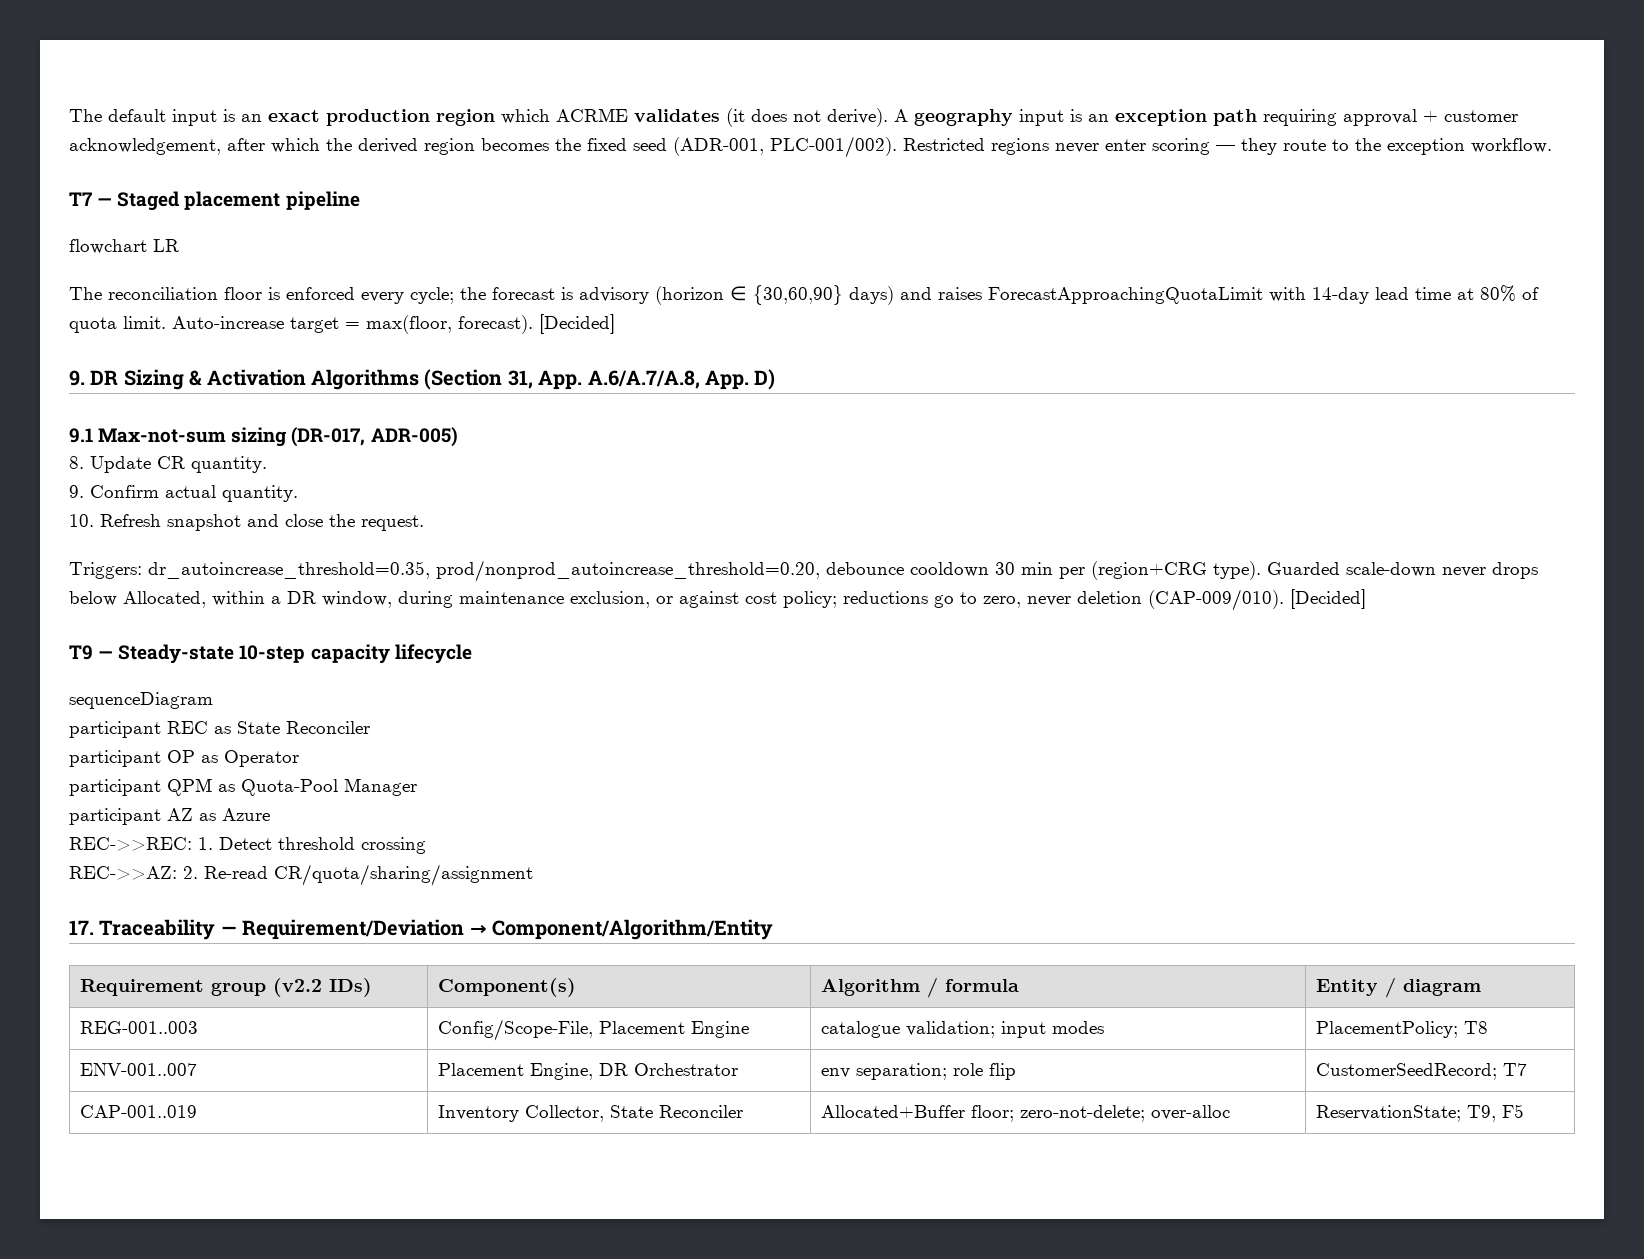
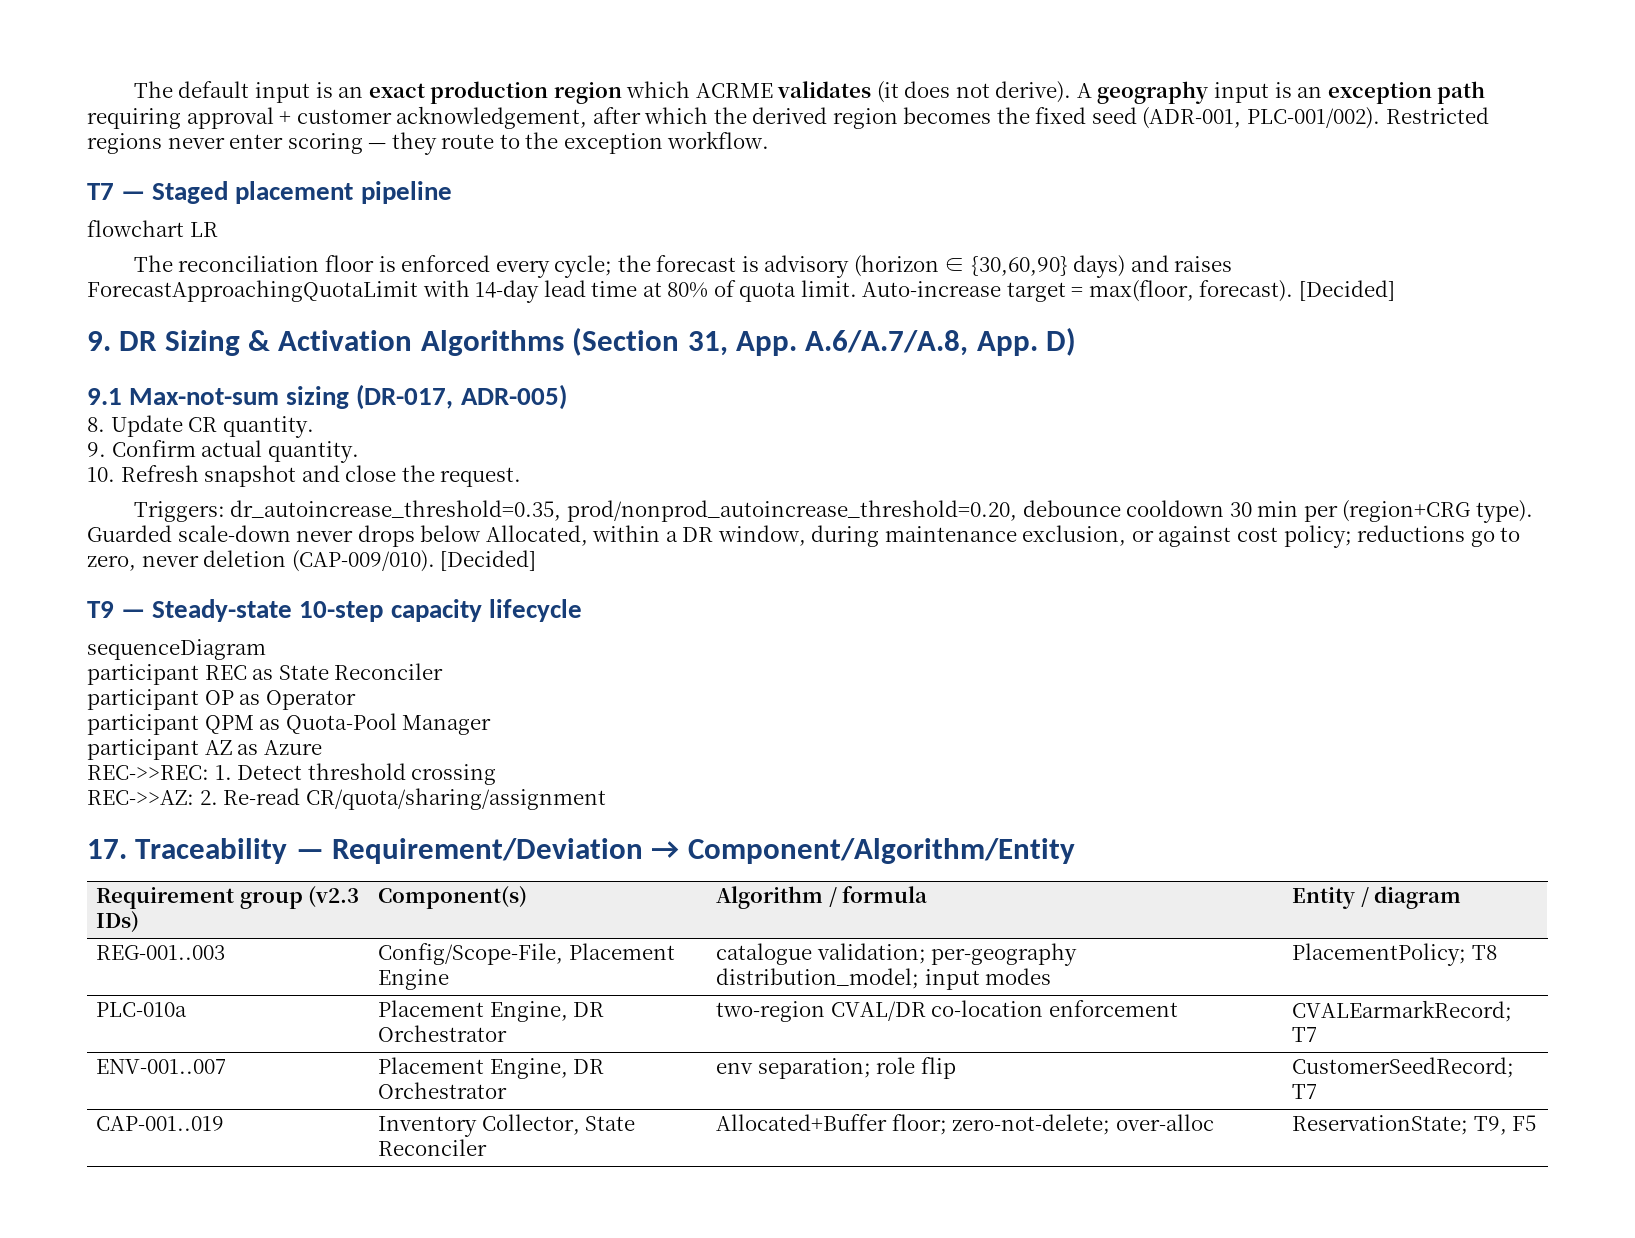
- Requirement group (v2.2 IDs) | Component(s) | Algorithm / formula | Entity / diagram
+ Requirement group (v2.3 IDs) | Component(s) | Algorithm / formula | Entity / diagram
- REG-001..003 | Config/Scope-File, Placement Engine | catalogue validation; input modes | PlacementPolicy; T8
+ REG-001..003 | Config/Scope-File, Placement Engine | catalogue validation; per-geography distribution_model; input modes | PlacementPolicy; T8
+ PLC-010a | Placement Engine, DR Orchestrator | two-region CVAL/DR co-location enforcement | CVALEarmarkRecord; T7

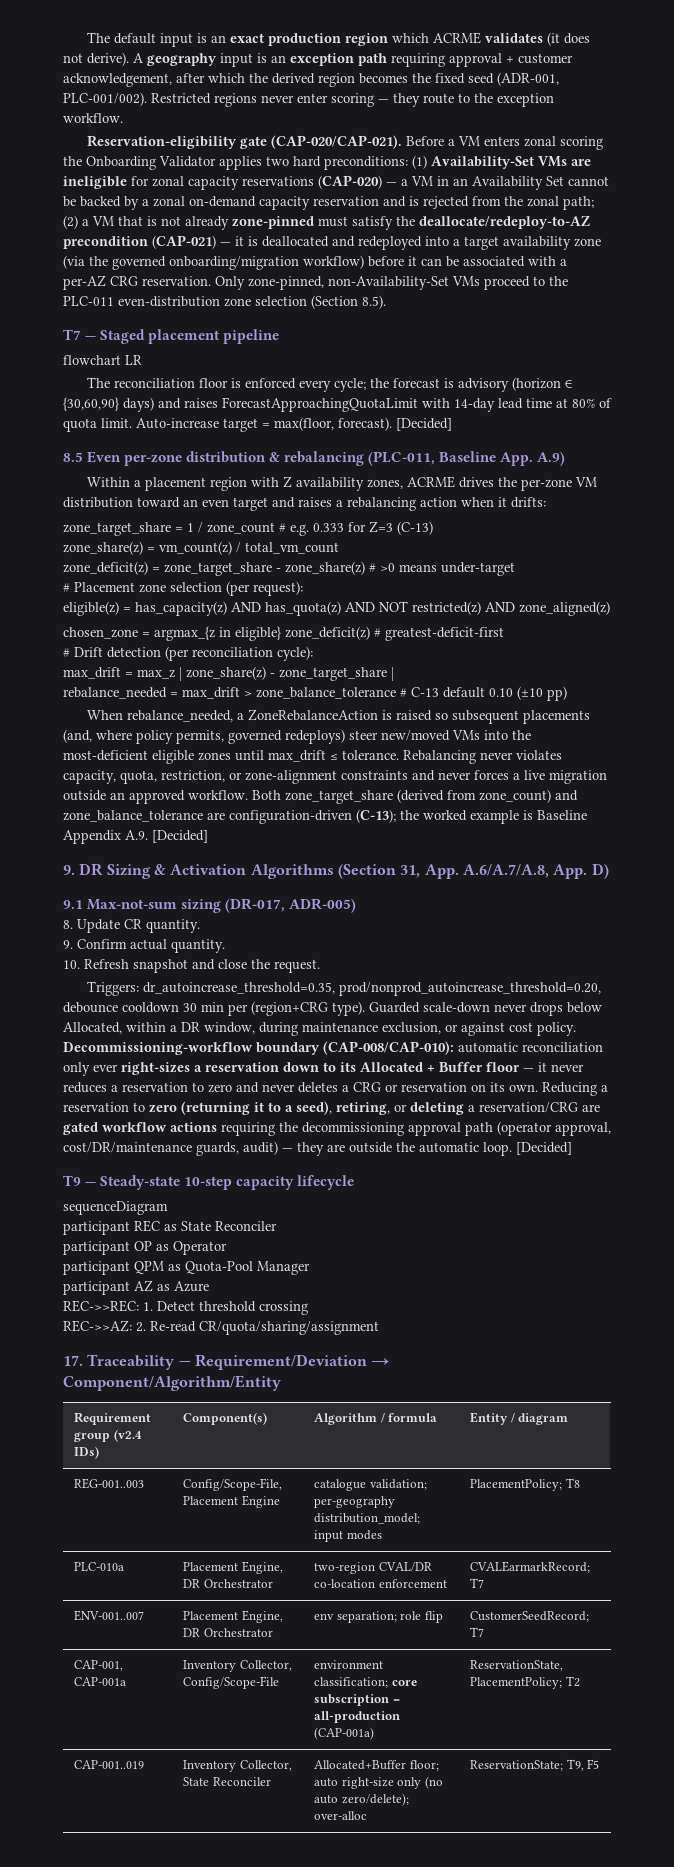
+ Reservation-eligibility gate (CAP-020/CAP-021). Before a VM enters zonal scoring the Onboarding Validator applies two hard preconditions: (1) Availability-Set VMs are ineligible for zonal capacity reservations (CAP-020) — a VM in an Availability Set cannot be backed by a zonal on-demand capacity reservation and is rejected from the zonal path; (2) a VM that is not already zone-pinned must satisfy the deallocate/redeploy-to-AZ precondition (CAP-021) — it is deallocated and redeployed into a target availability zone (via the governed onboarding/migration workflow) before it can be associated with a per-AZ CRG reservation. Only zone-pinned, non-Availability-Set VMs proceed to the PLC-011 even-distribution zone selection (Section 8.5).
+ 8.5 Even per-zone distribution & rebalancing (PLC-011, Baseline App. A.9)
+ Within a placement region with Z availability zones, ACRME drives the per-zone VM distribution toward an even target and raises a rebalancing action when it drifts:
+ zone_target_share = 1 / zone_count # e.g. 0.333 for Z=3 (C-13)
+ zone_share(z) = vm_count(z) / total_vm_count
+ zone_deficit(z) = zone_target_share - zone_share(z) # >0 means under-target
+ # Placement zone selection (per request):
+ eligible(z) = has_capacity(z) AND has_quota(z) AND NOT restricted(z) AND zone_aligned(z)
+ chosen_zone = argmax_{z in eligible} zone_deficit(z) # greatest-deficit-first
+ # Drift detection (per reconciliation cycle):
+ max_drift = max_z | zone_share(z) - zone_target_share |
+ rebalance_needed = max_drift > zone_balance_tolerance # C-13 default 0.10 (±10 pp)
+ When rebalance_needed, a ZoneRebalanceAction is raised so subsequent placements (and, where policy permits, governed redeploys) steer new/moved VMs into the most-deficient eligible zones until max_drift ≤ tolerance. Rebalancing never violates capacity, quota, restriction, or zone-alignment constraints and never forces a live migration outside an approved workflow. Both zone_target_share (derived from zone_count) and zone_balance_tolerance are configuration-driven (C-13); the worked example is Baseline Appendix A.9. [Decided]
- Guarded scale-down never drops below Allocated, within a DR window, during maintenance exclusion, or against cost policy; reductions go to zero, never deletion (CAP-009/010).
+ Guarded scale-down never drops below Allocated, within a DR window, during maintenance exclusion, or against cost policy. Decommissioning-workflow boundary (CAP-008/CAP-010): automatic reconciliation only ever right-sizes a reservation down to its Allocated + Buffer floor — it never reduces a reservation to zero and never deletes a CRG or reservation on its own. Reducing a reservation to zero (returning it to a seed), retiring, or deleting a reservation/CRG are gated workflow actions requiring the decommissioning approval path (operator approval, cost/DR/maintenance guards, audit) — they are outside the automatic loop.
- Requirement group (v2.3 IDs) | Component(s) | Algorithm / formula | Entity / diagram
+ Requirement group (v2.4 IDs) | Component(s) | Algorithm / formula | Entity / diagram
+ CAP-001, CAP-001a | Inventory Collector, Config/Scope-File | environment classification; core subscription = all-production (CAP-001a) | ReservationState, PlacementPolicy; T2
- CAP-001..019 | Inventory Collector, State Reconciler | Allocated+Buffer floor; zero-not-delete; over-alloc | ReservationState; T9, F5
+ CAP-001..019 | Inventory Collector, State Reconciler | Allocated+Buffer floor; auto right-size only (no auto zero/delete); over-alloc | ReservationState; T9, F5

